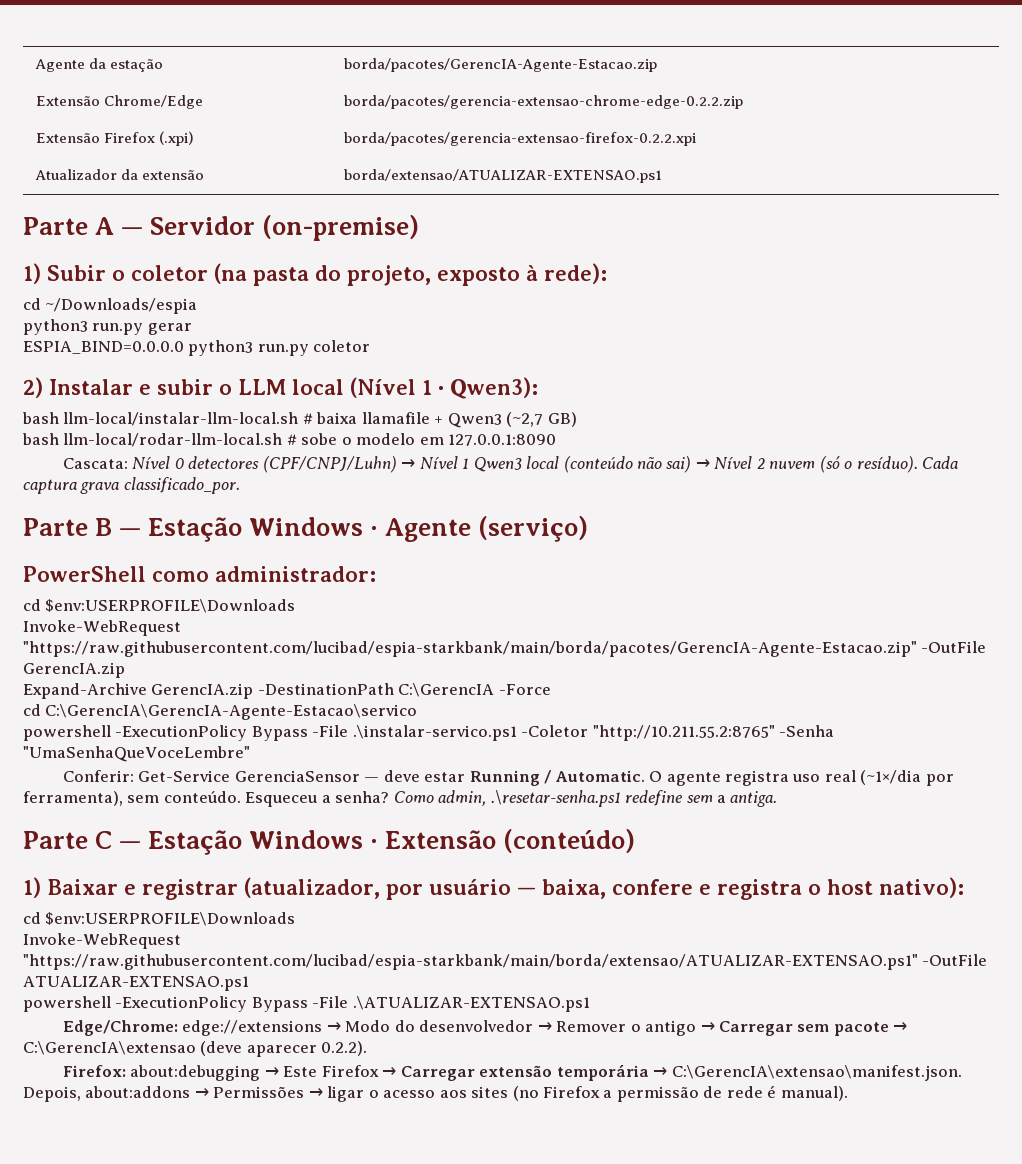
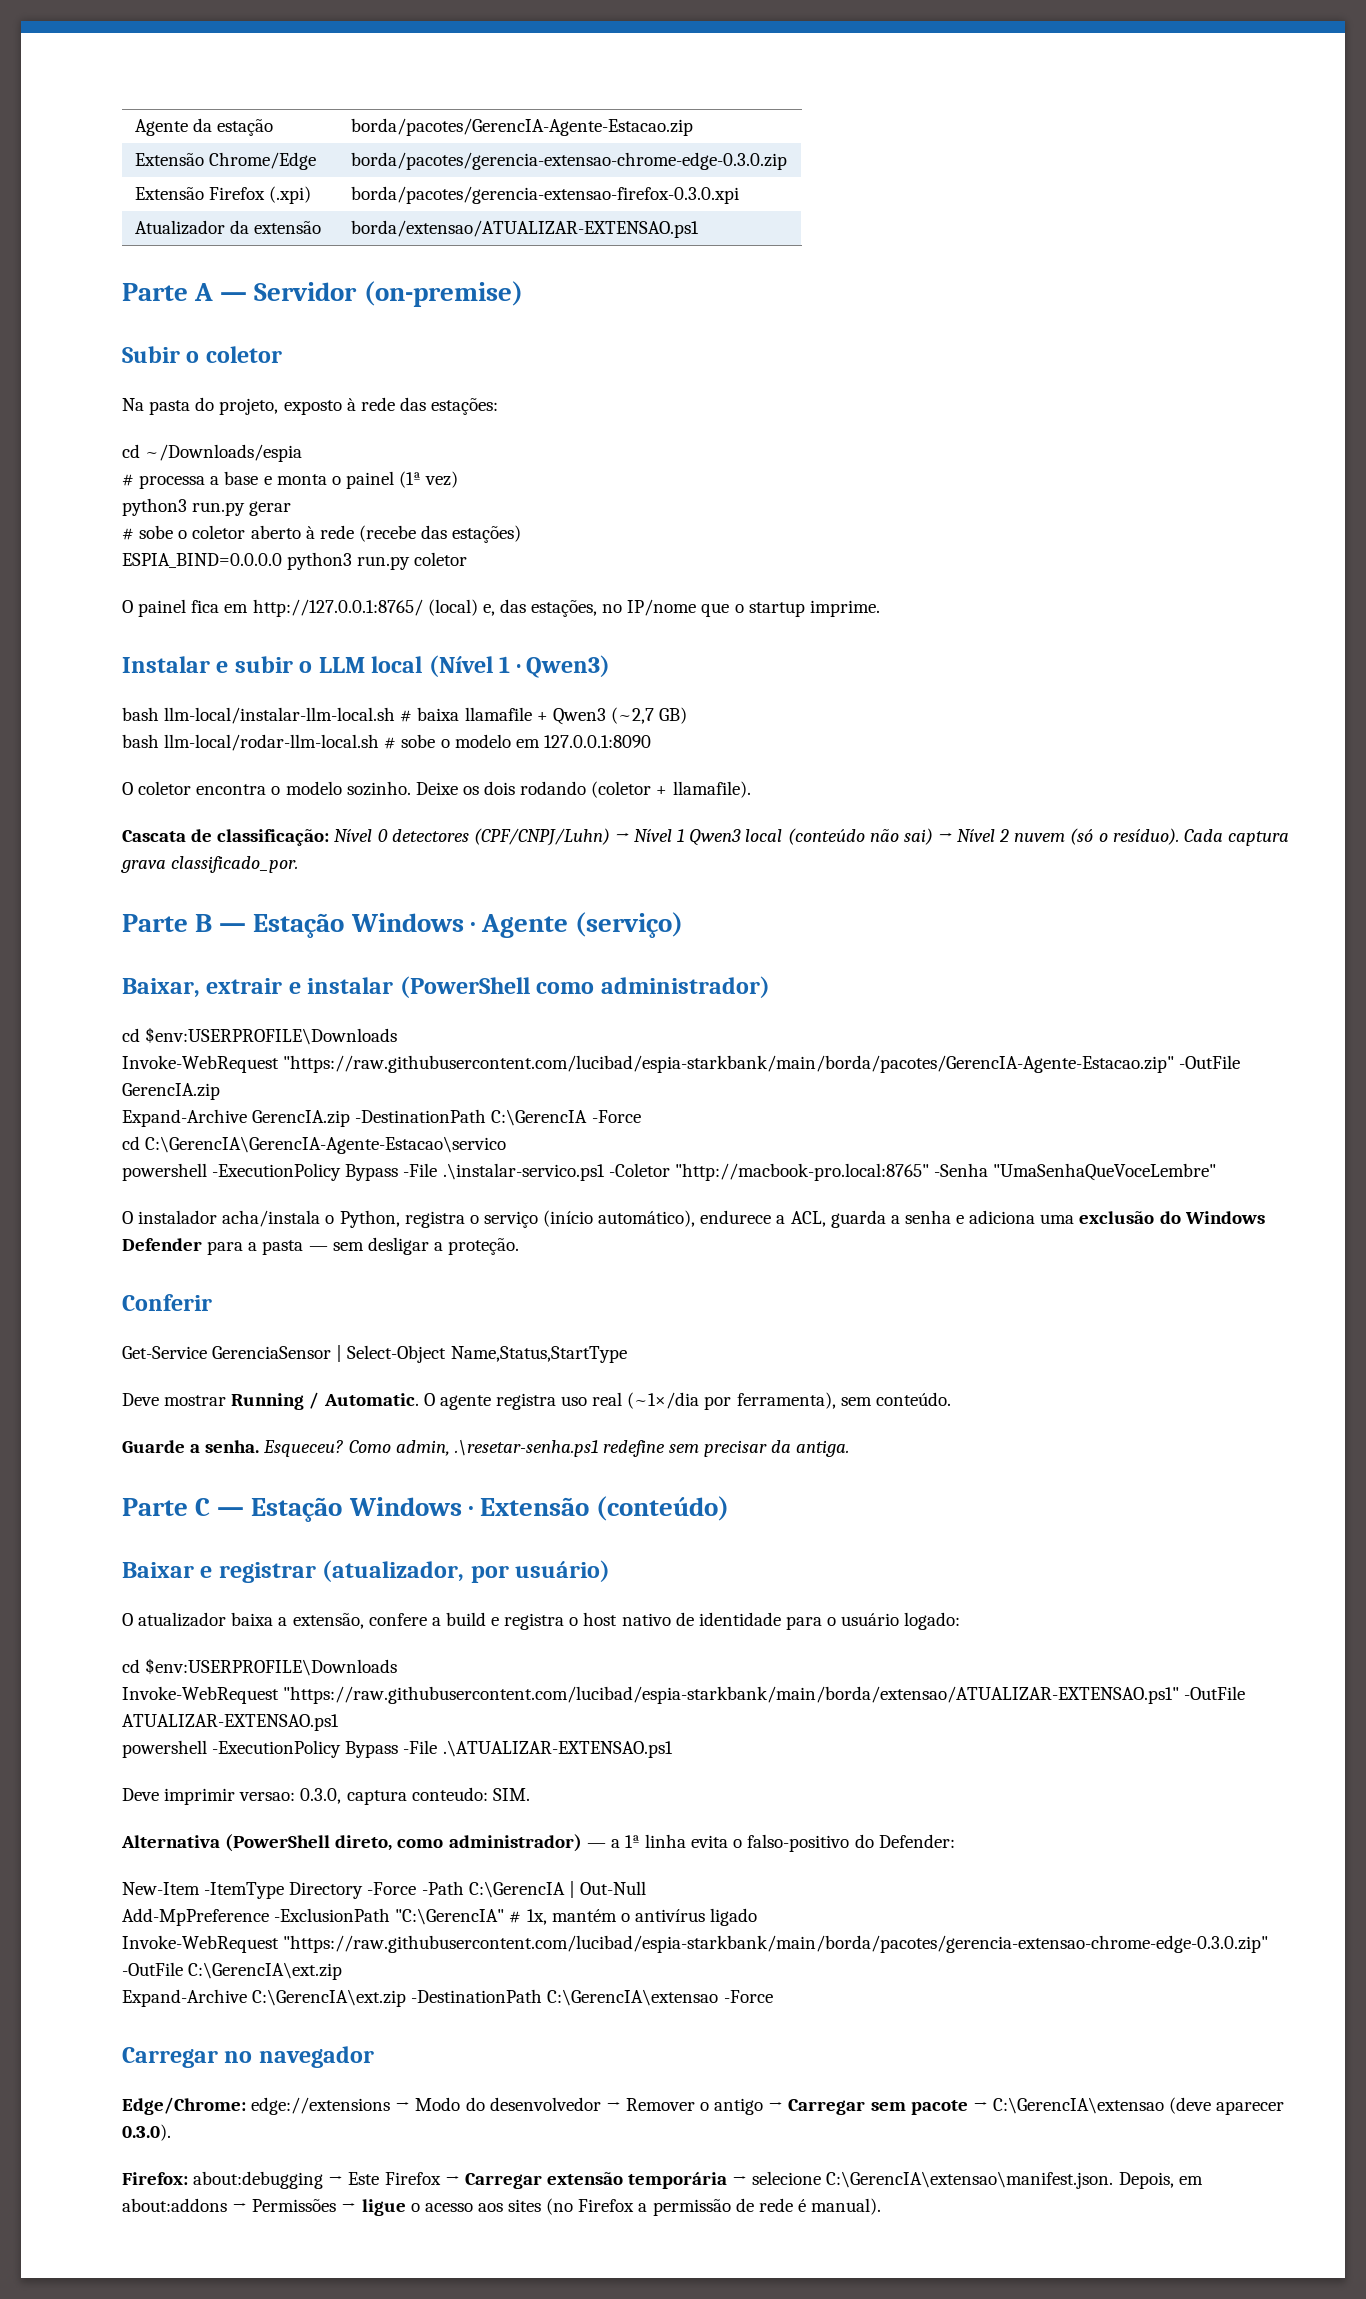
- Extensão Chrome/Edge | borda/pacotes/gerencia-extensao-chrome-edge-0.2.2.zip
+ Extensão Chrome/Edge | borda/pacotes/gerencia-extensao-chrome-edge-0.3.0.zip
- Extensão Firefox (.xpi) | borda/pacotes/gerencia-extensao-firefox-0.2.2.xpi
+ Extensão Firefox (.xpi) | borda/pacotes/gerencia-extensao-firefox-0.3.0.xpi
- 1) Subir o coletor (na pasta do projeto, exposto à rede):
+ Subir o coletor
+ Na pasta do projeto, exposto à rede das estações:
+ # processa a base e monta o painel (1ª vez)
  python3 run.py gerar
+ # sobe o coletor aberto à rede (recebe das estações)
  ESPIA_BIND=0.0.0.0 python3 run.py coletor
- 2) Instalar e subir o LLM local (Nível 1 · Qwen3):
+ O painel fica em http://127.0.0.1:8765/ (local) e, das estações, no IP/nome que o startup imprime.
+ Instalar e subir o LLM local (Nível 1 · Qwen3)
- Cascata: Nível 0 detectores (CPF/CNPJ/Luhn) → Nível 1 Qwen3 local (conteúdo não sai) → Nível 2 nuvem (só o resíduo).
+ O coletor encontra o modelo sozinho. Deixe os dois rodando (coletor + llamafile).
+ Cascata de classificação: Nível 0 detectores (CPF/CNPJ/Luhn) → Nível 1 Qwen3 local (conteúdo não sai) → Nível 2 nuvem (só o resíduo).
- PowerShell como administrador:
+ Baixar, extrair e instalar (PowerShell como administrador)
- powershell -ExecutionPolicy Bypass -File .\instalar-servico.ps1 -Coletor "http://10.211.55.2:8765" -Senha "UmaSenhaQueVoceLembre"
+ powershell -ExecutionPolicy Bypass -File .\instalar-servico.ps1 -Coletor "http://macbook-pro.local:8765" -Senha "UmaSenhaQueVoceLembre"
- Conferir: Get-Service GerenciaSensor — deve estar Running / Automatic.
+ O instalador acha/instala o Python, registra o serviço (início automático), endurece a ACL, guarda a senha e adiciona uma exclusão do Windows Defender para a pasta — sem desligar a proteção.
+ Conferir
+ Get-Service GerenciaSensor | Select-Object Name,Status,StartType
+ Deve mostrar Running / Automatic.
- O agente registra uso real (~1×/dia por ferramenta), sem conteúdo. Esqueceu a senha?
+ O agente registra uso real (~1×/dia por ferramenta), sem conteúdo.
+ Guarde a senha. Esqueceu?
- Como admin, .\resetar-senha.ps1 redefine sem a antiga.
+ Como admin, .\resetar-senha.ps1 redefine sem precisar da antiga.
- 1) Baixar e registrar (atualizador, por usuário — baixa, confere e registra o host nativo):
+ Baixar e registrar (atualizador, por usuário)
+ O atualizador baixa a extensão, confere a build e registra o host nativo de identidade para o usuário logado:
+ Deve imprimir versao: 0.3.0, captura conteudo: SIM.
+ Alternativa (PowerShell direto, como administrador) — a 1ª linha evita o falso-positivo do Defender:
+ New-Item -ItemType Directory -Force -Path C:\GerencIA | Out-Null
+ Add-MpPreference -ExclusionPath "C:\GerencIA" # 1x, mantém o antivírus ligado
+ Invoke-WebRequest "https://raw.githubusercontent.com/lucibad/espia-starkbank/main/borda/pacotes/gerencia-extensao-chrome-edge-0.3.0.zip" -OutFile C:\GerencIA\ext.zip
+ Expand-Archive C:\GerencIA\ext.zip -DestinationPath C:\GerencIA\extensao -Force
+ Carregar no navegador
- Edge/Chrome: edge://extensions → Modo do desenvolvedor → Remover o antigo → Carregar sem pacote → C:\GerencIA\extensao (deve aparecer 0.2.2).
+ Edge/Chrome: edge://extensions → Modo do desenvolvedor → Remover o antigo → Carregar sem pacote → C:\GerencIA\extensao (deve aparecer 0.3.0).
- Firefox: about:debugging → Este Firefox → Carregar extensão temporária → C:\GerencIA\extensao\manifest.json. Depois, about:addons → Permissões → ligar o acesso aos sites (no Firefox a permissão de rede é manual).
+ Firefox: about:debugging → Este Firefox → Carregar extensão temporária → selecione C:\GerencIA\extensao\manifest.json. Depois, em about:addons → Permissões → ligue o acesso aos sites (no Firefox a permissão de rede é manual).

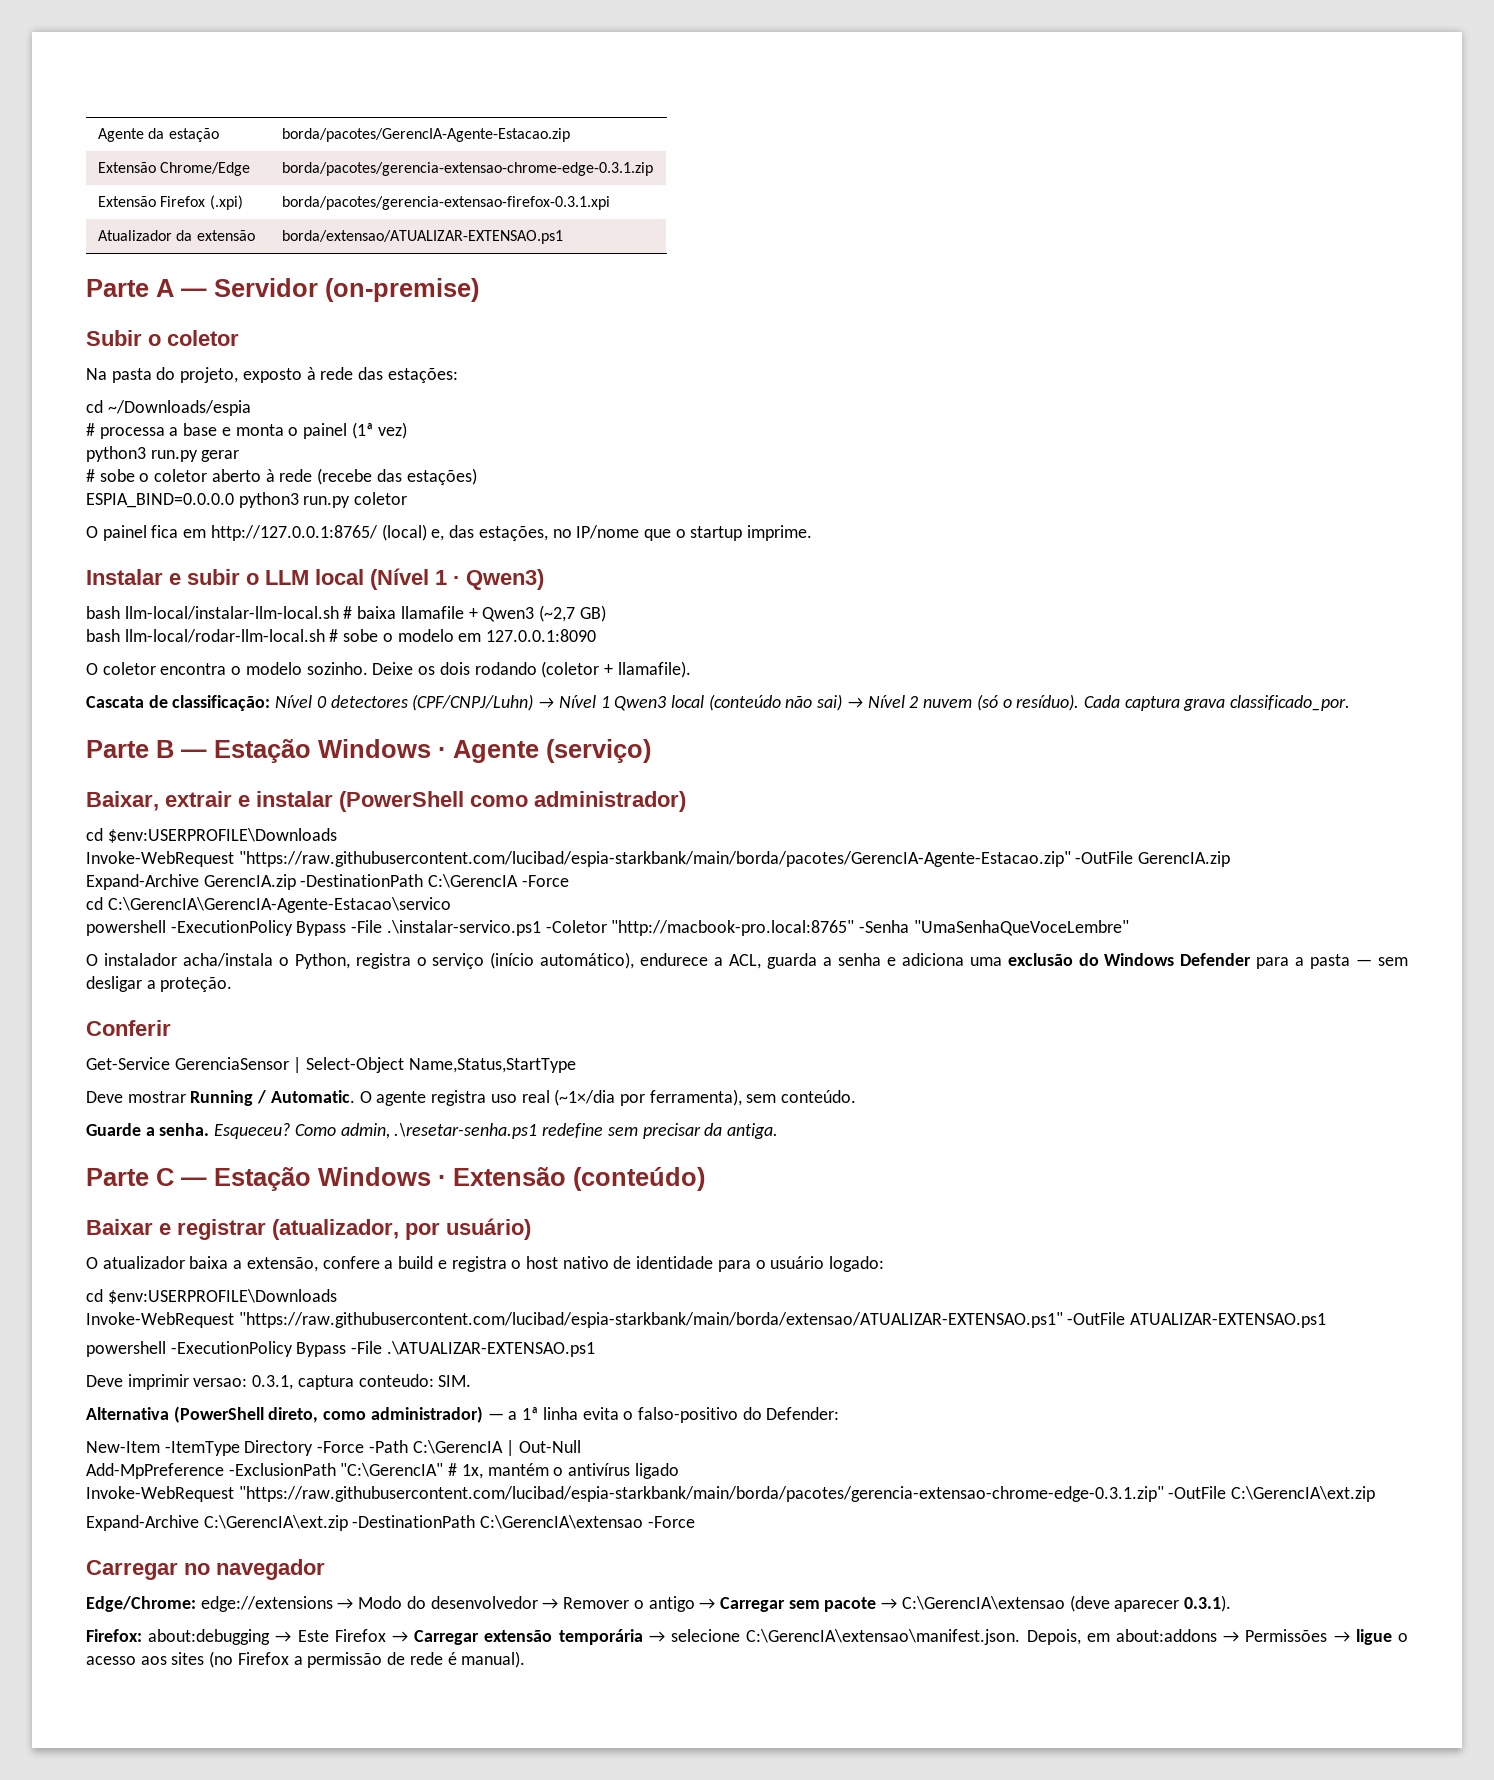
- Extensão Chrome/Edge | borda/pacotes/gerencia-extensao-chrome-edge-0.3.0.zip
+ Extensão Chrome/Edge | borda/pacotes/gerencia-extensao-chrome-edge-0.3.1.zip
- Extensão Firefox (.xpi) | borda/pacotes/gerencia-extensao-firefox-0.3.0.xpi
+ Extensão Firefox (.xpi) | borda/pacotes/gerencia-extensao-firefox-0.3.1.xpi
- Deve imprimir versao: 0.3.0, captura conteudo: SIM.
+ Deve imprimir versao: 0.3.1, captura conteudo: SIM.
- Invoke-WebRequest "https://raw.githubusercontent.com/lucibad/espia-starkbank/main/borda/pacotes/gerencia-extensao-chrome-edge-0.3.0.zip" -OutFile C:\GerencIA\ext.zip
+ Invoke-WebRequest "https://raw.githubusercontent.com/lucibad/espia-starkbank/main/borda/pacotes/gerencia-extensao-chrome-edge-0.3.1.zip" -OutFile C:\GerencIA\ext.zip
- Edge/Chrome: edge://extensions → Modo do desenvolvedor → Remover o antigo → Carregar sem pacote → C:\GerencIA\extensao (deve aparecer 0.3.0).
+ Edge/Chrome: edge://extensions → Modo do desenvolvedor → Remover o antigo → Carregar sem pacote → C:\GerencIA\extensao (deve aparecer 0.3.1).

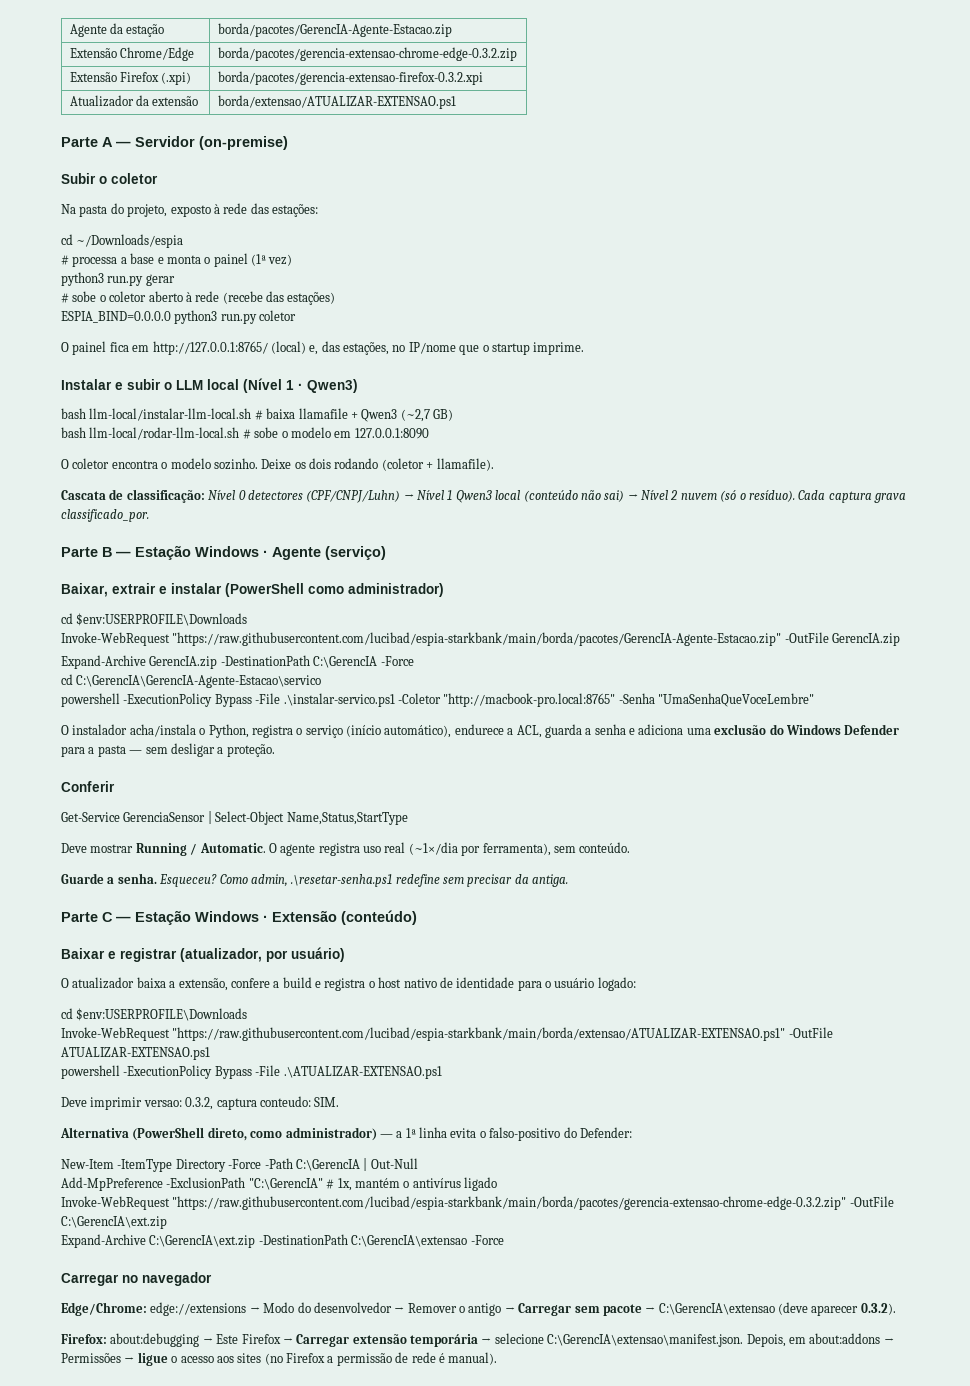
- Extensão Chrome/Edge | borda/pacotes/gerencia-extensao-chrome-edge-0.3.1.zip
+ Extensão Chrome/Edge | borda/pacotes/gerencia-extensao-chrome-edge-0.3.2.zip
- Extensão Firefox (.xpi) | borda/pacotes/gerencia-extensao-firefox-0.3.1.xpi
+ Extensão Firefox (.xpi) | borda/pacotes/gerencia-extensao-firefox-0.3.2.xpi
- Deve imprimir versao: 0.3.1, captura conteudo: SIM.
+ Deve imprimir versao: 0.3.2, captura conteudo: SIM.
- Invoke-WebRequest "https://raw.githubusercontent.com/lucibad/espia-starkbank/main/borda/pacotes/gerencia-extensao-chrome-edge-0.3.1.zip" -OutFile C:\GerencIA\ext.zip
+ Invoke-WebRequest "https://raw.githubusercontent.com/lucibad/espia-starkbank/main/borda/pacotes/gerencia-extensao-chrome-edge-0.3.2.zip" -OutFile C:\GerencIA\ext.zip
- Edge/Chrome: edge://extensions → Modo do desenvolvedor → Remover o antigo → Carregar sem pacote → C:\GerencIA\extensao (deve aparecer 0.3.1).
+ Edge/Chrome: edge://extensions → Modo do desenvolvedor → Remover o antigo → Carregar sem pacote → C:\GerencIA\extensao (deve aparecer 0.3.2).

